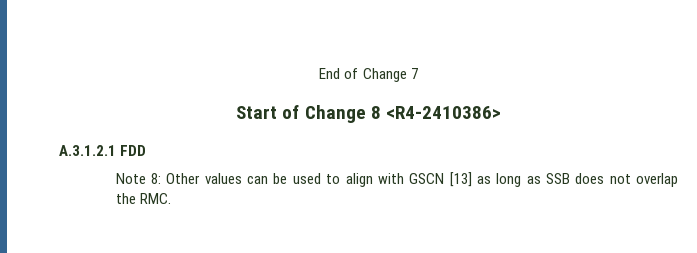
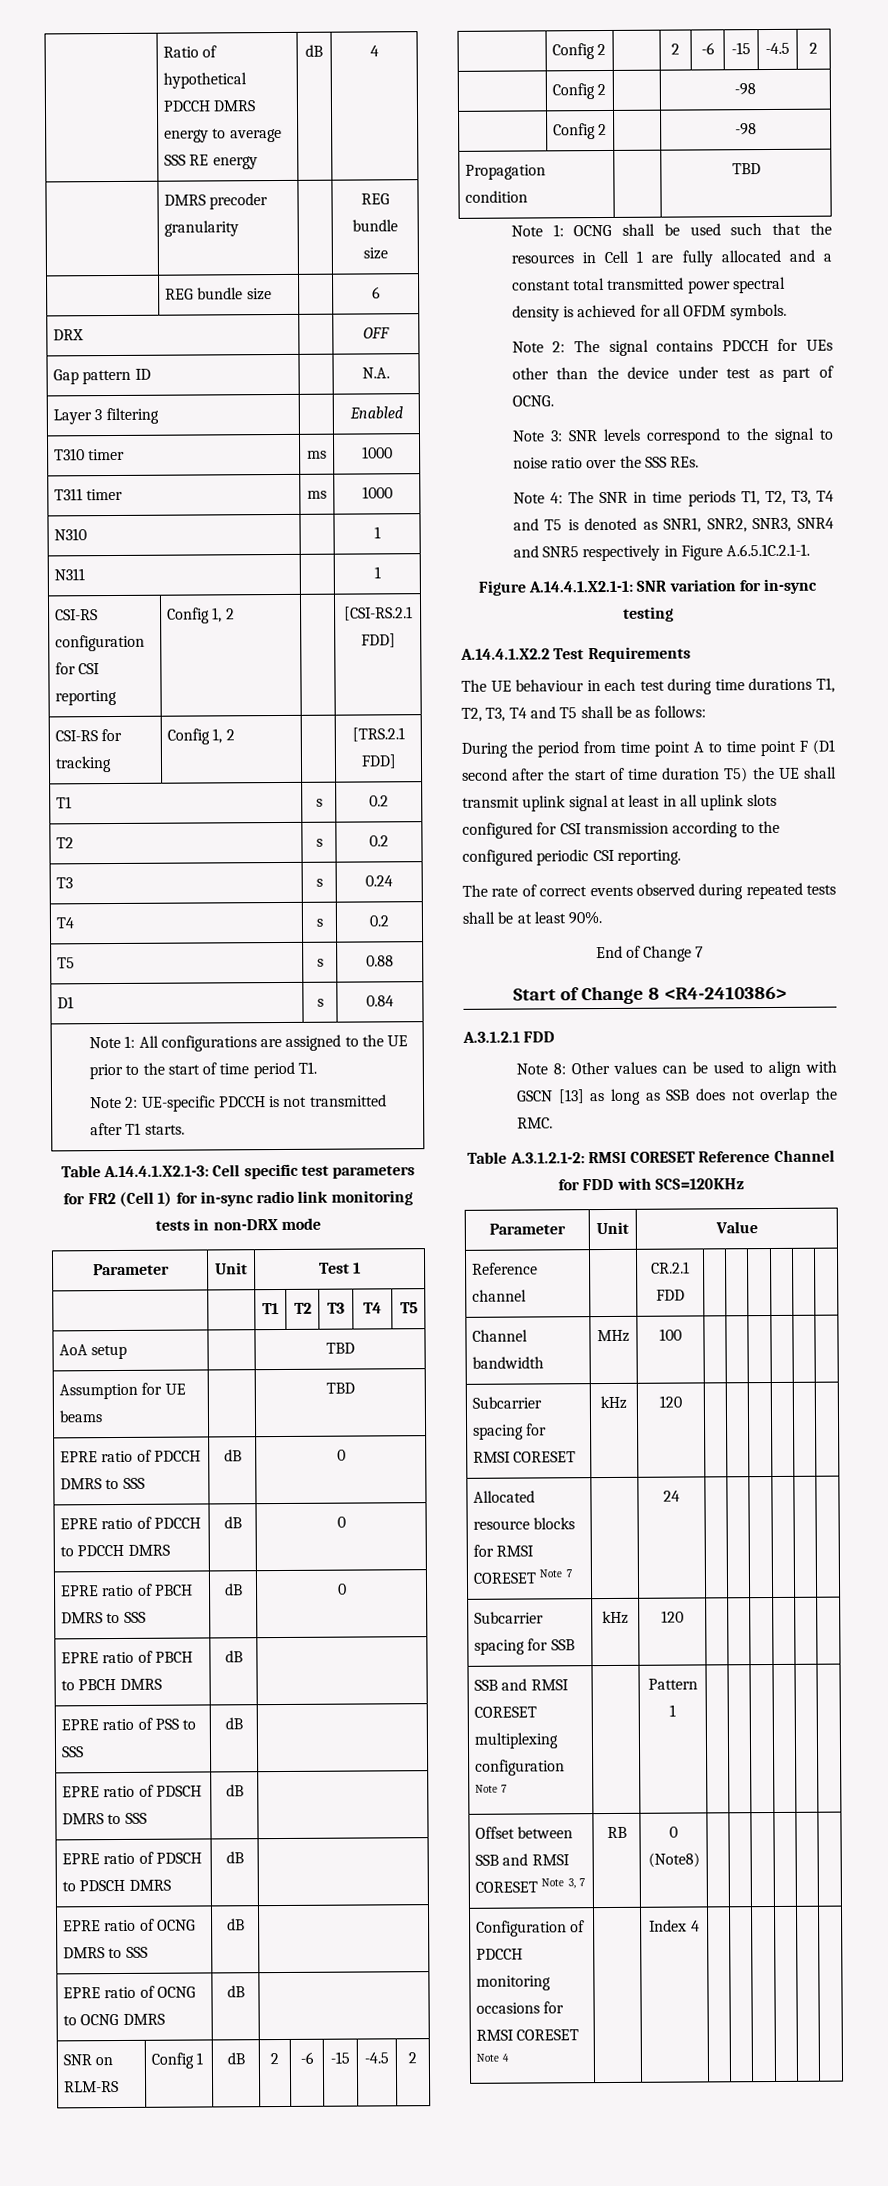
+ | Ratio of hypothetical PDCCH DMRS energy to average SSS RE energy | dB | 4
+ | DMRS precoder granularity | | REG bundle size
+ | REG bundle size | | 6
+ DRX | | OFF
+ Gap pattern ID | | N.A.
+ Layer 3 filtering | | Enabled
+ T310 timer | ms | 1000
+ T311 timer | ms | 1000
+ N310 | | 1
+ N311 | | 1
+ CSI-RS configuration for CSI reporting | Config 1, 2 | | [CSI-RS.2.1 FDD]
+ CSI-RS for tracking | Config 1, 2 | | [TRS.2.1 FDD]
+ T1 | s | 0.2
+ T2 | s | 0.2
+ T3 | s | 0.24
+ T4 | s | 0.2
+ T5 | s | 0.88
+ D1 | s | 0.84
+ Note 1: All configurations are assigned to the UE prior to the start of time period T1.
+ Note 2: UE-specific PDCCH is not transmitted after T1 starts.
+ Table A.14.4.1.X2.1-3: Cell specific test parameters for FR2 (Cell 1) for in-sync radio link monitoring tests in non-DRX mode
+ Parameter | Unit | Test 1
+ | | T1 | T2 | T3 | T4 | T5
+ AoA setup | | TBD
+ Assumption for UE beams | | TBD
+ EPRE ratio of PDCCH DMRS to SSS | dB | 0
+ EPRE ratio of PDCCH to PDCCH DMRS | dB | 0
+ EPRE ratio of PBCH DMRS to SSS | dB | 0
+ EPRE ratio of PBCH to PBCH DMRS | dB |
+ EPRE ratio of PSS to SSS | dB |
+ EPRE ratio of PDSCH DMRS to SSS | dB |
+ EPRE ratio of PDSCH to PDSCH DMRS | dB |
+ EPRE ratio of OCNG DMRS to SSS | dB |
+ EPRE ratio of OCNG to OCNG DMRS | dB |
+ SNR on RLM-RS | Config 1 | dB | 2 | -6 | -15 | -4.5 | 2
+ | Config 2 | | 2 | -6 | -15 | -4.5 | 2
+ | Config 2 | | -98
+ | Config 2 | | -98
+ Propagation condition | | TBD
+ Note 1: OCNG shall be used such that the resources in Cell 1 are fully allocated and a constant total transmitted power spectral density is achieved for all OFDM symbols.
+ Note 2: The signal contains PDCCH for UEs other than the device under test as part of OCNG.
+ Note 3: SNR levels correspond to the signal to noise ratio over the SSS REs.
+ Note 4: The SNR in time periods T1, T2, T3, T4 and T5 is denoted as SNR1, SNR2, SNR3, SNR4 and SNR5 respectively in Figure A.6.5.1C.2.1-1.
+ Figure A.14.4.1.X2.1-1: SNR variation for in-sync testing
+ A.14.4.1.X2.2 Test Requirements
+ The UE behaviour in each test during time durations T1, T2, T3, T4 and T5 shall be as follows:
+ During the period from time point A to time point F (D1 second after the start of time duration T5) the UE shall transmit uplink signal at least in all uplink slots configured for CSI transmission according to the configured periodic CSI reporting.
+ The rate of correct events observed during repeated tests shall be at least 90%.
+ Table A.3.1.2.1-2: RMSI CORESET Reference Channel for FDD with SCS=120KHz
+ Parameter | Unit | Value
+ Reference channel | | CR.2.1 FDD | | | | | |
+ Channel bandwidth | MHz | 100 | | | | | |
+ Subcarrier spacing for RMSI CORESET | kHz | 120 | | | | | |
+ Allocated resource blocks for RMSI CORESET Note 7 | | 24 | | | | | |
+ Subcarrier spacing for SSB | kHz | 120 | | | | | |
+ SSB and RMSI CORESET multiplexing configuration Note 7 | | Pattern 1 | | | | | |
+ Offset between SSB and RMSI CORESET Note 3, 7 | RB | 0 (Note8) | | | | | |
+ Configuration of PDCCH monitoring occasions for RMSI CORESET Note 4 | | Index 4 | | | | | |

